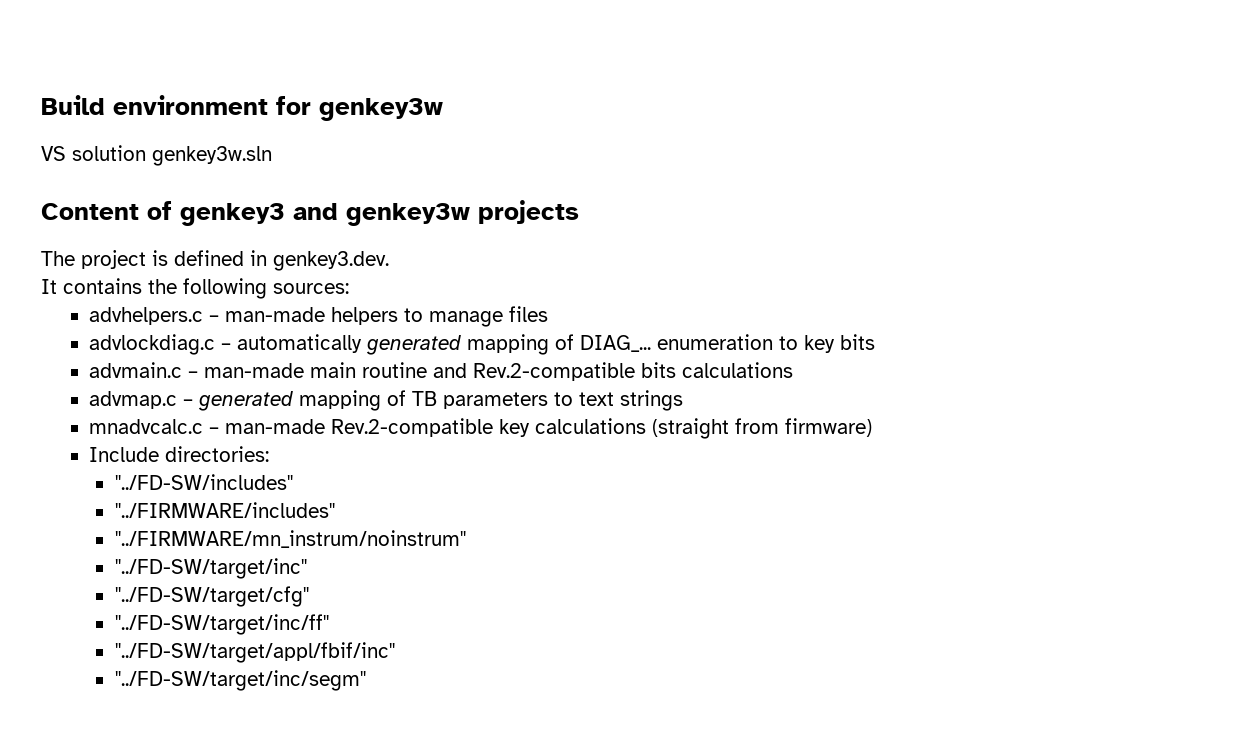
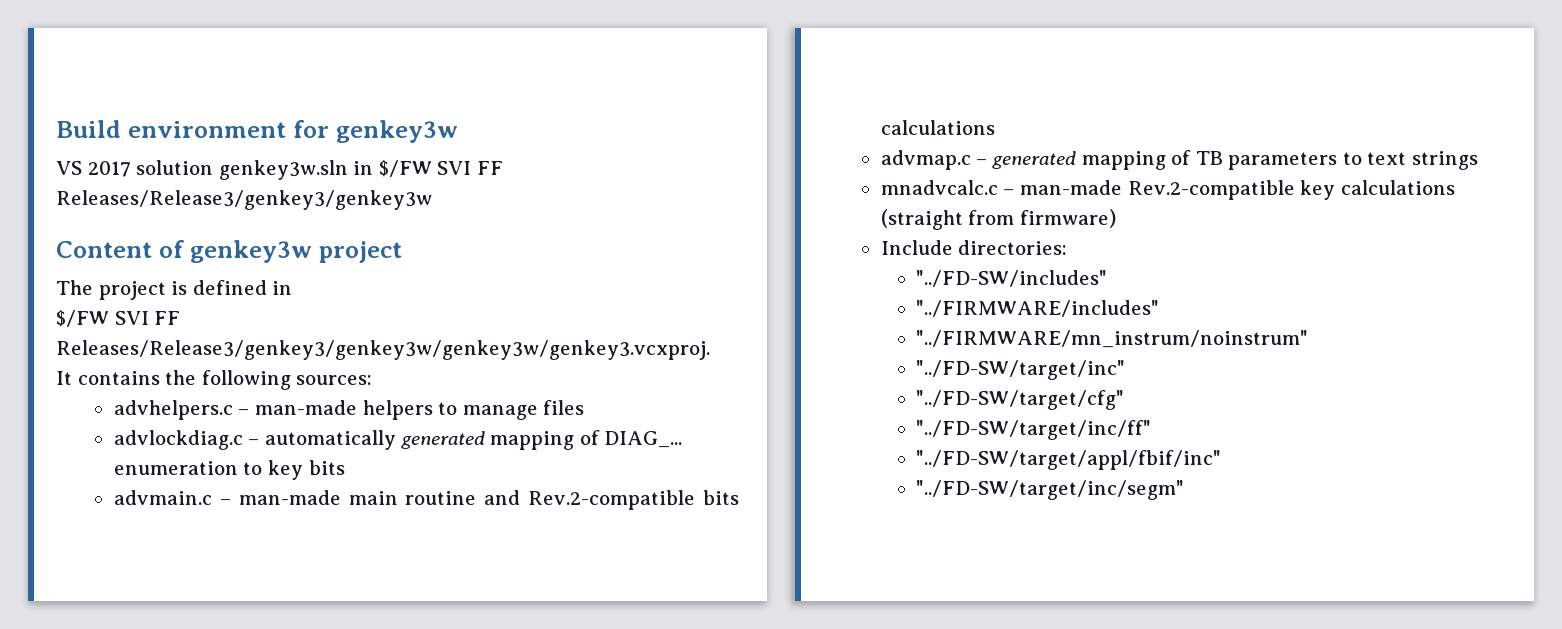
- VS solution genkey3w.sln
- Content of genkey3 and genkey3w projects
+ VS 2017 solution genkey3w.sln in $/FW SVI FF Releases/Release3/genkey3/genkey3w
+ Content of genkey3w project
- The project is defined in genkey3.dev.
+ The project is defined in
+ $/FW SVI FF Releases/Release3/genkey3/genkey3w/genkey3w/genkey3.vcxproj.

